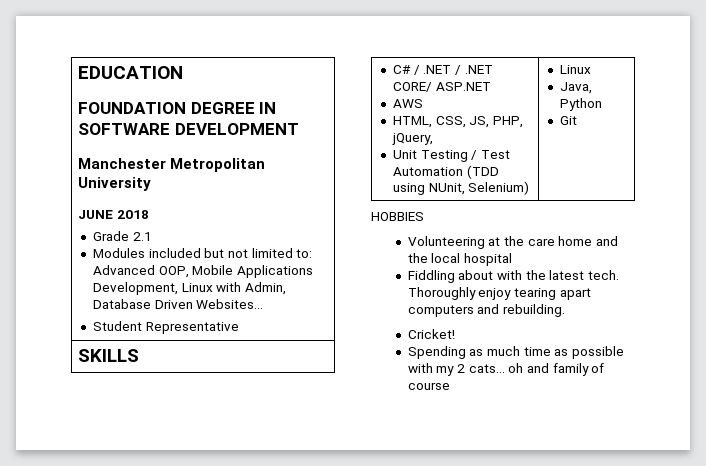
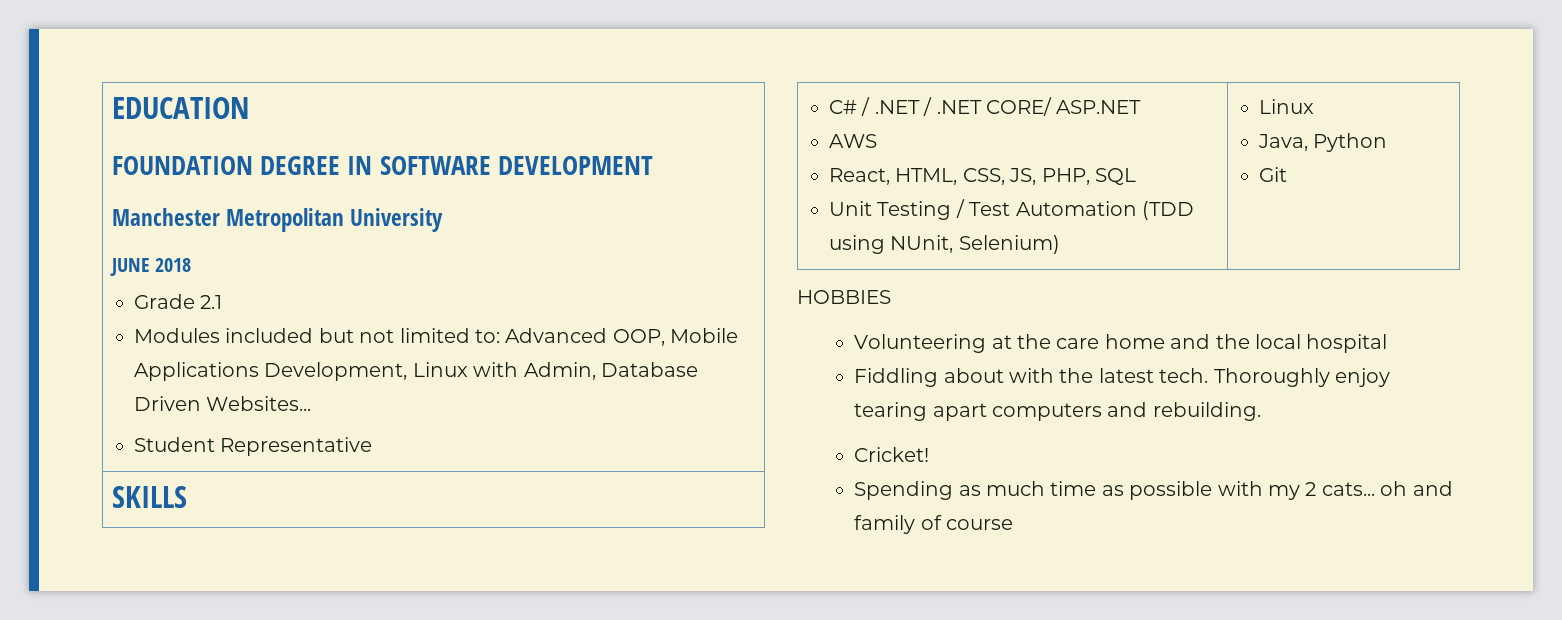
  C# / .NET / .NET CORE/ ASP.NET
  AWS
- HTML, CSS, JS, PHP, jQuery,
+ React, HTML, CSS, JS, PHP, SQL

